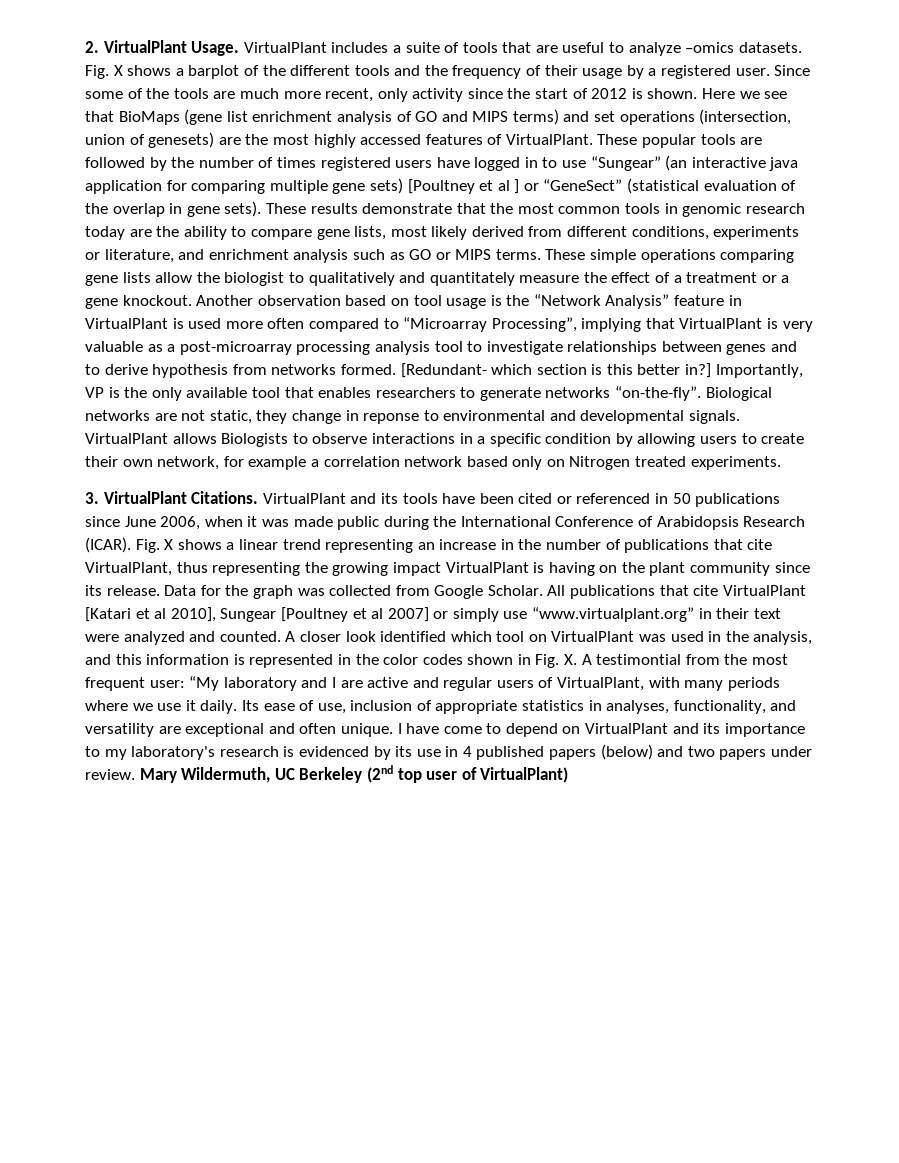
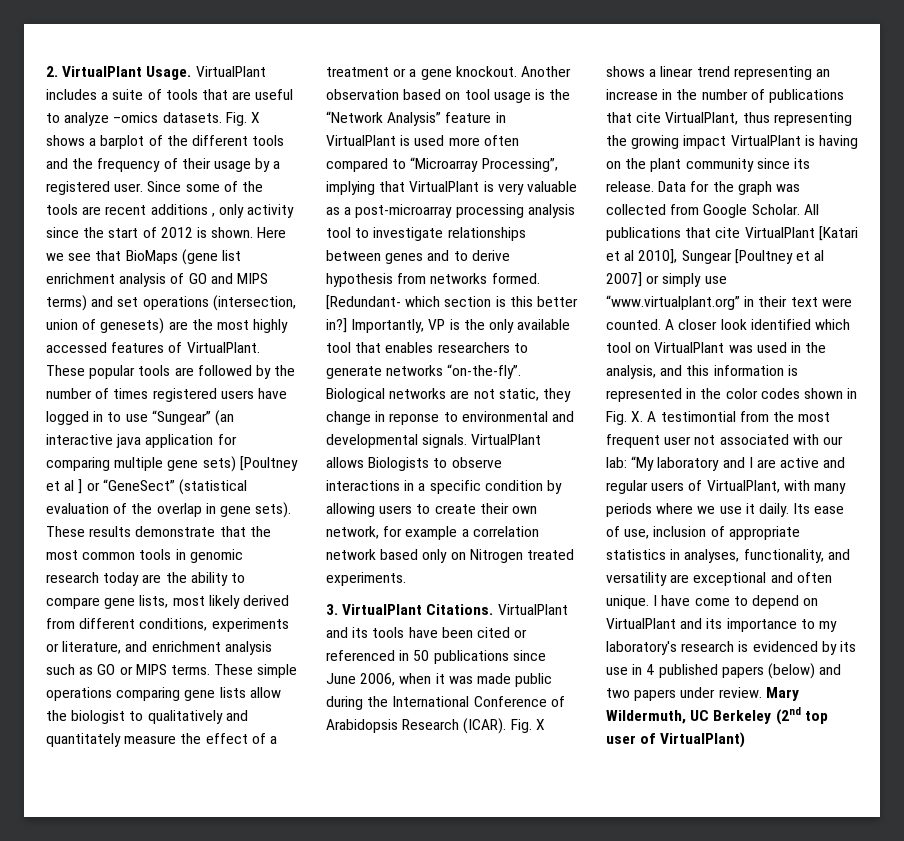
- Since some of the tools are much more recent, only activity since the start of 2012 is shown.
+ Since some of the tools are recent additions , only activity since the start of 2012 is shown.
- All publications that cite VirtualPlant [Katari et al 2010], Sungear [Poultney et al 2007] or simply use “www.virtualplant.org” in their text were analyzed and counted.
+ All publications that cite VirtualPlant [Katari et al 2010], Sungear [Poultney et al 2007] or simply use “www.virtualplant.org” in their text were counted.
- A closer look identified which tool on VirtualPlant was used in the analysis, and this information is represented in the color codes shown in Fig. X. A testimontial from the most frequent user: “My laboratory and I are active and regular users of VirtualPlant, with many periods where we use it daily.
+ A closer look identified which tool on VirtualPlant was used in the analysis, and this information is represented in the color codes shown in Fig. X. A testimontial from the most frequent user not associated with our lab: “My laboratory and I are active and regular users of VirtualPlant, with many periods where we use it daily.

